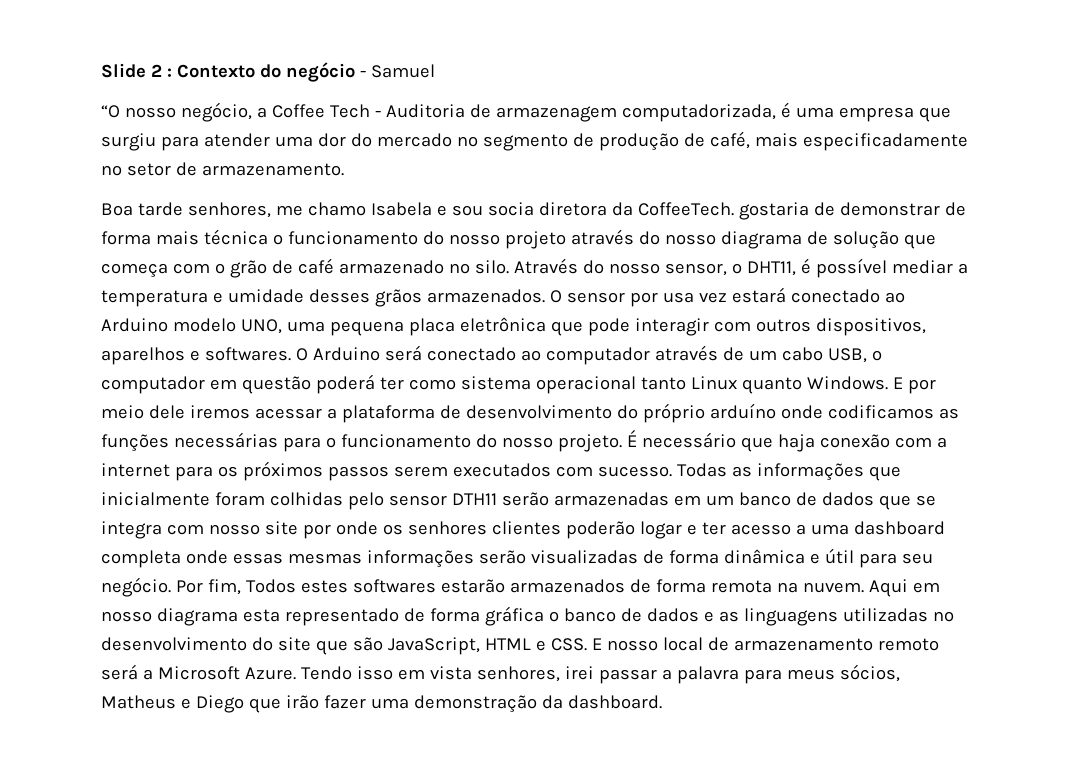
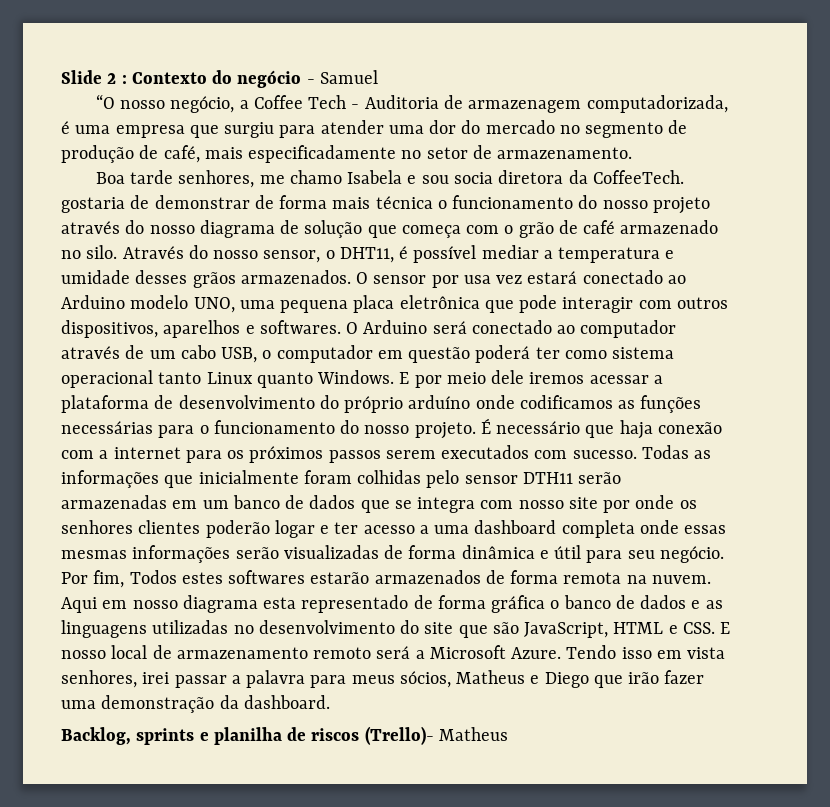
+ Backlog, sprints e planilha de riscos (Trello)- Matheus

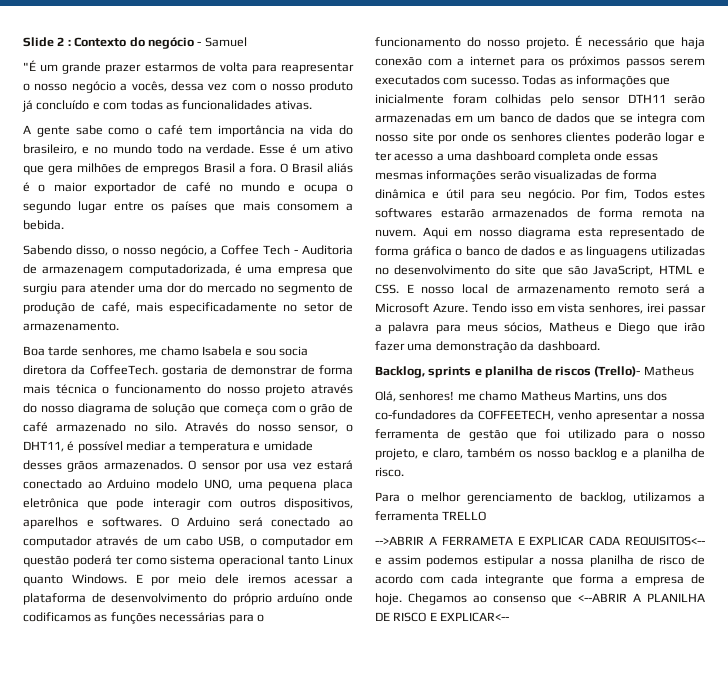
- “O nosso negócio, a Coffee Tech - Auditoria de armazenagem computadorizada, é uma empresa que surgiu para atender uma dor do mercado no segmento de produção de café, mais especificadamente no setor de armazenamento.
+ "É um grande prazer estarmos de volta para reapresentar o nosso negócio a vocês, dessa vez com o nosso produto já concluído e com todas as funcionalidades ativas.
+ A gente sabe como o café tem importância na vida do brasileiro, e no mundo todo na verdade. Esse é um ativo que gera milhões de empregos Brasil a fora. O Brasil aliás é o maior exportador de café no mundo e ocupa o segundo lugar entre os países que mais consomem a bebida.
+ Sabendo disso, o nosso negócio, a Coffee Tech - Auditoria de armazenagem computadorizada, é uma empresa que surgiu para atender uma dor do mercado no segmento de produção de café, mais especificadamente no setor de armazenamento.
+ Olá, senhores! me chamo Matheus Martins, uns dos co-fundadores da COFFEETECH, venho apresentar a nossa ferramenta de gestão que foi utilizado para o nosso projeto, e claro, também os nosso backlog e a planilha de risco.
+ Para o melhor gerenciamento de backlog, utilizamos a ferramenta TRELLO
+ -->ABRIR A FERRAMETA E EXPLICAR CADA REQUISITOS<-- e assim podemos estipular a nossa planilha de risco de acordo com cada integrante que forma a empresa de hoje. Chegamos ao consenso que <--ABRIR A PLANILHA DE RISCO E EXPLICAR<--

